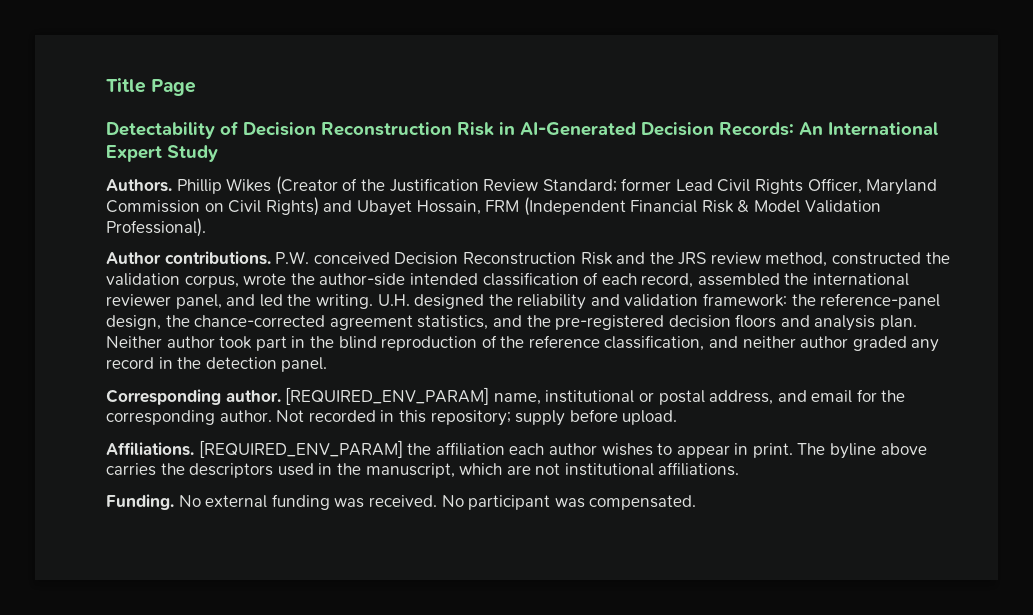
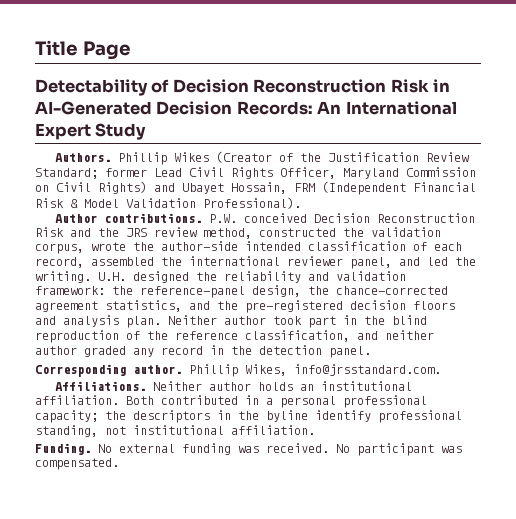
- [REQUIRED_ENV_PARAM] name, institutional or postal address, and email for the corresponding author. Not recorded in this repository; supply before upload.
- Affiliations. [REQUIRED_ENV_PARAM] the affiliation each author wishes to appear in print. The byline above carries the descriptors used in the manuscript, which are not institutional affiliations.
+ Phillip Wikes, info@jrsstandard.com.
+ Affiliations. Neither author holds an institutional affiliation. Both contributed in a personal professional capacity; the descriptors in the byline identify professional standing, not institutional affiliation.

